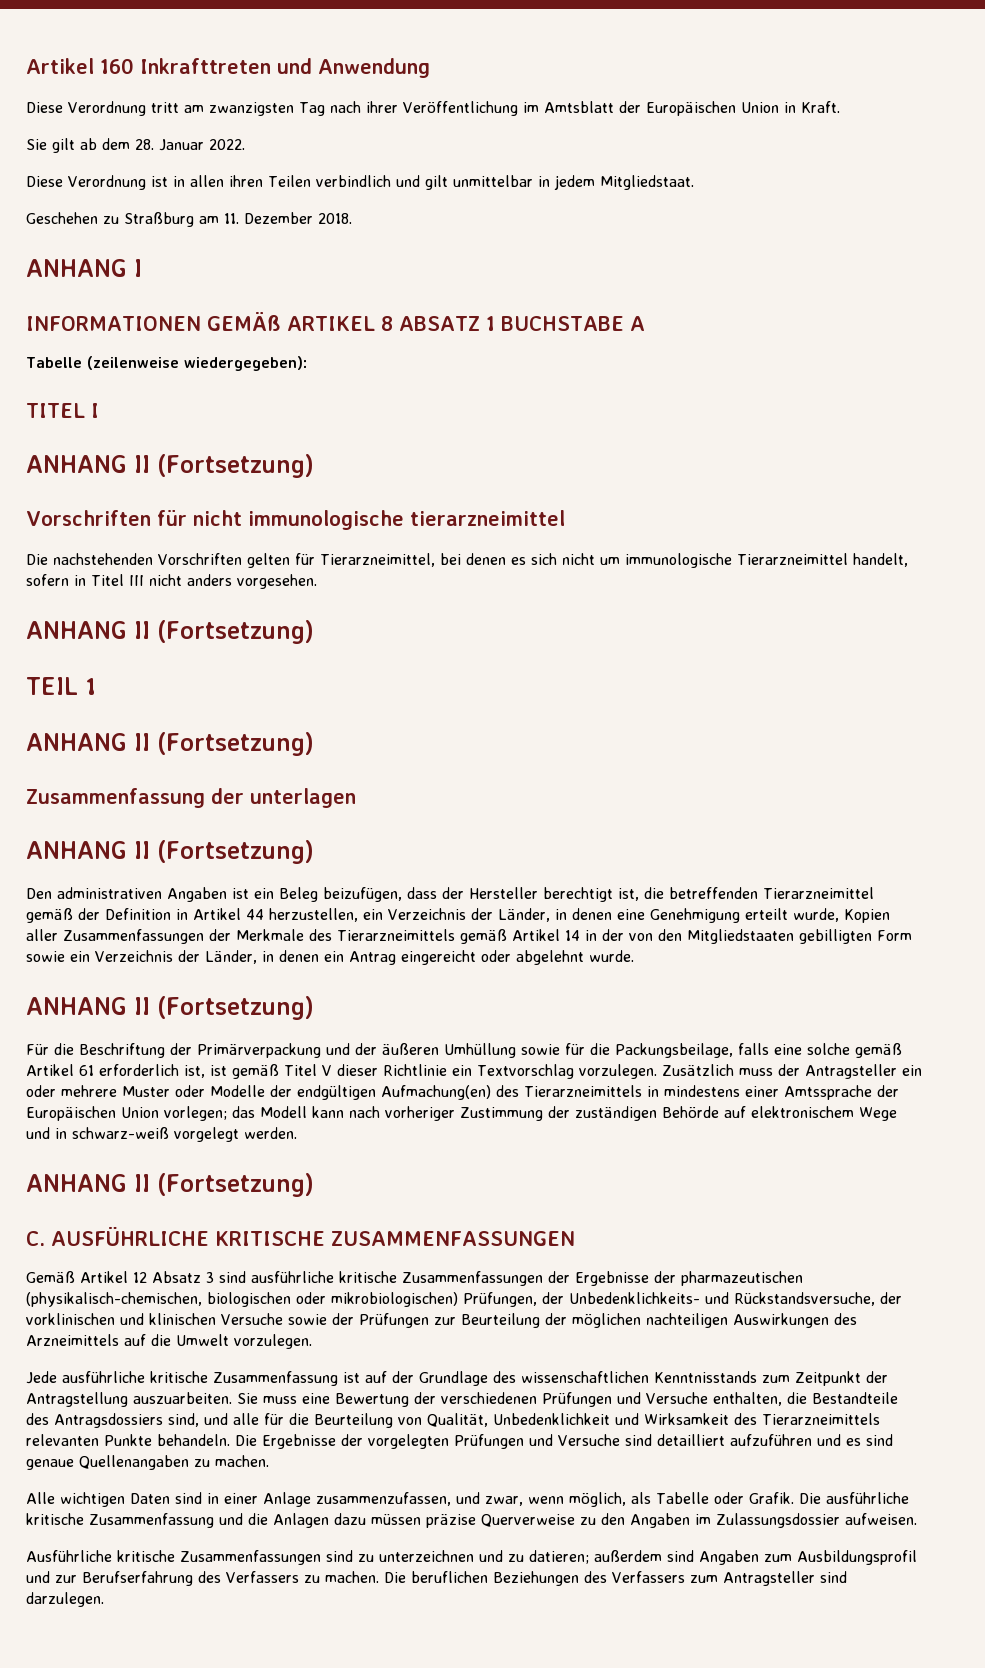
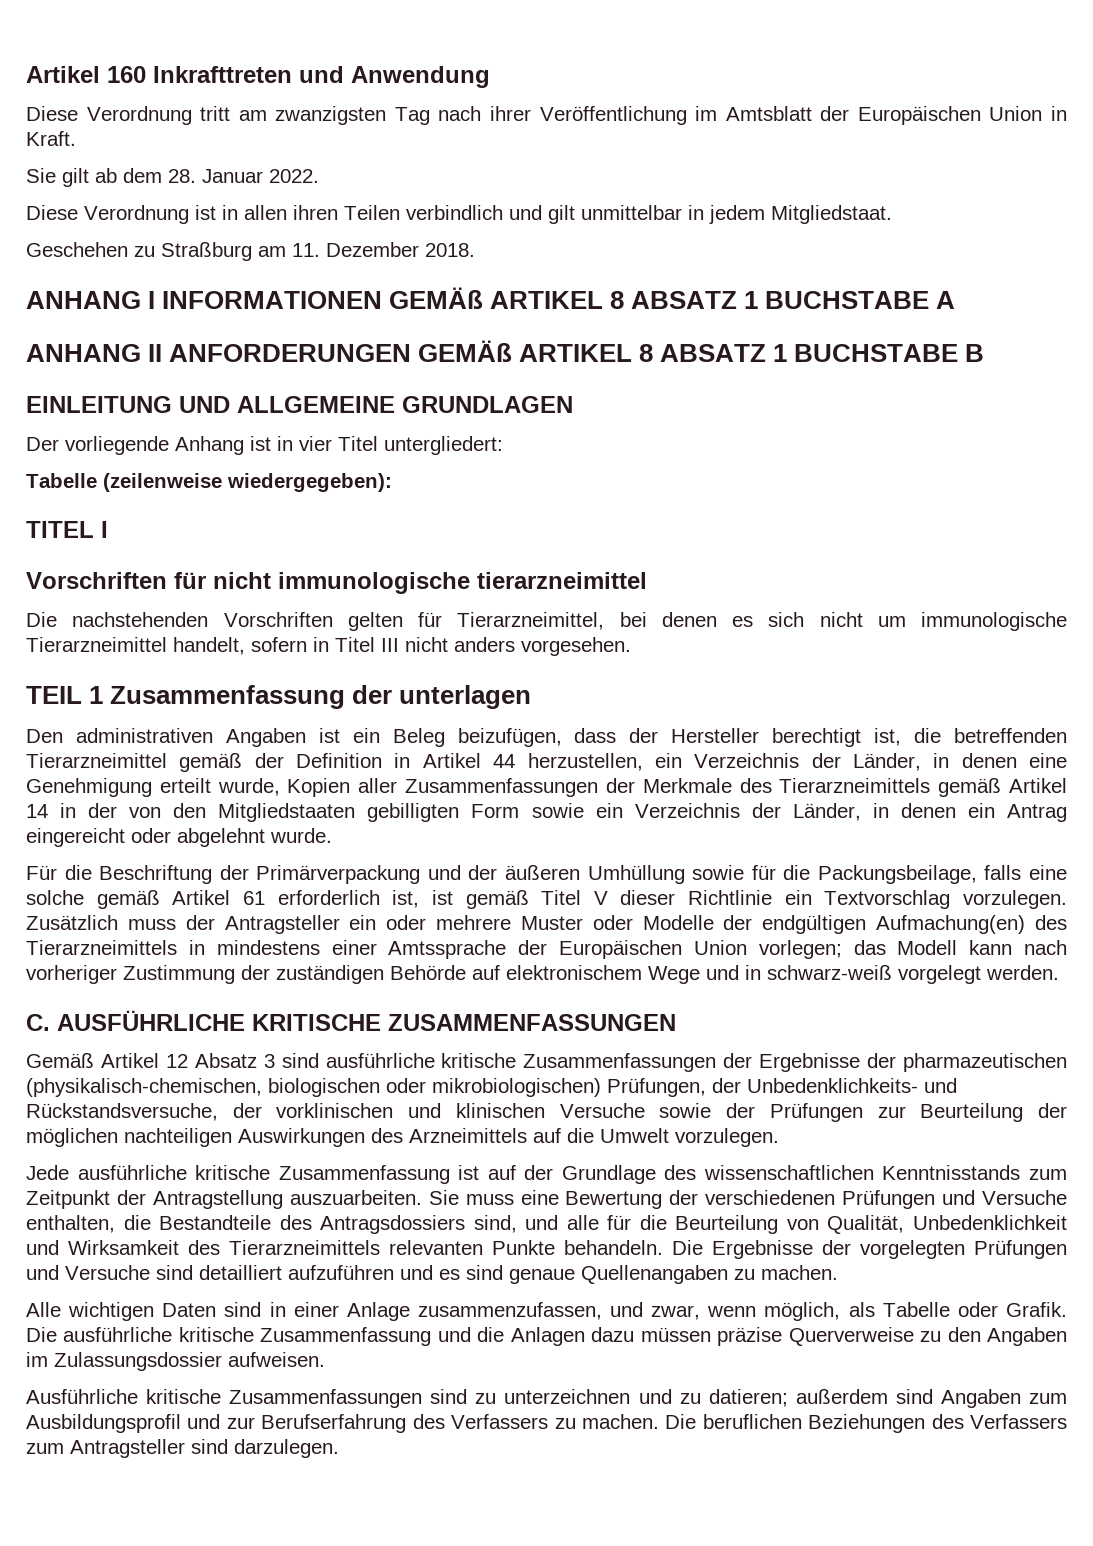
- ANHANG I
- INFORMATIONEN GEMÄß ARTIKEL 8 ABSATZ 1 BUCHSTABE A
+ ANHANG I INFORMATIONEN GEMÄß ARTIKEL 8 ABSATZ 1 BUCHSTABE A
+ ANHANG II ANFORDERUNGEN GEMÄß ARTIKEL 8 ABSATZ 1 BUCHSTABE B
+ EINLEITUNG UND ALLGEMEINE GRUNDLAGEN
+ Der vorliegende Anhang ist in vier Titel untergliedert:
  TITEL I
- ANHANG II (Fortsetzung)
  Die nachstehenden Vorschriften gelten für Tierarzneimittel, bei denen es sich nicht um immunologische Tierarzneimittel handelt, sofern in Titel III nicht anders vorgesehen.
- ANHANG II (Fortsetzung)
- TEIL 1
- ANHANG II (Fortsetzung)
- Zusammenfassung der unterlagen
- ANHANG II (Fortsetzung)
+ TEIL 1 Zusammenfassung der unterlagen
  Den administrativen Angaben ist ein Beleg beizufügen, dass der Hersteller berechtigt ist, die betreffenden Tierarzneimittel gemäß der Definition in Artikel 44 herzustellen, ein Verzeichnis der Länder, in denen eine Genehmigung erteilt wurde, Kopien aller Zusammenfassungen der Merkmale des Tierarzneimittels gemäß Artikel 14 in der von den Mitgliedstaaten gebilligten Form sowie ein Verzeichnis der Länder, in denen ein Antrag eingereicht oder abgelehnt wurde.
- ANHANG II (Fortsetzung)
  Zusätzlich muss der Antragsteller ein oder mehrere Muster oder Modelle der endgültigen Aufmachung(en) des Tierarzneimittels in mindestens einer Amtssprache der Europäischen Union vorlegen; das Modell kann nach vorheriger Zustimmung der zuständigen Behörde auf elektronischem Wege und in schwarz-weiß vorgelegt werden.
- ANHANG II (Fortsetzung)

